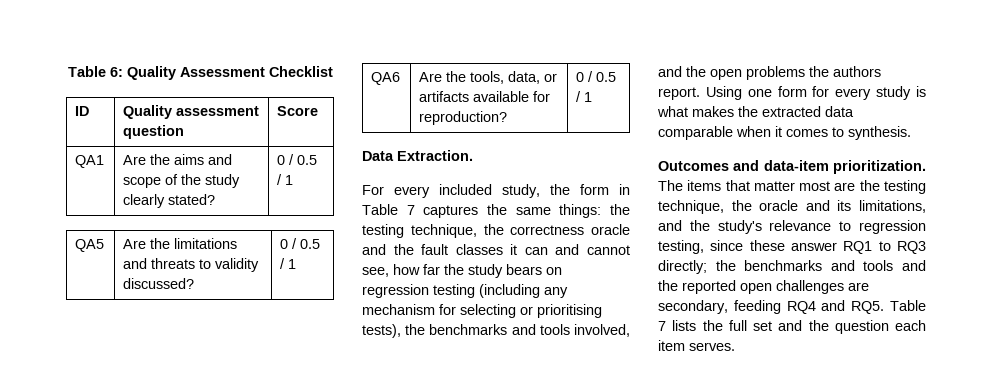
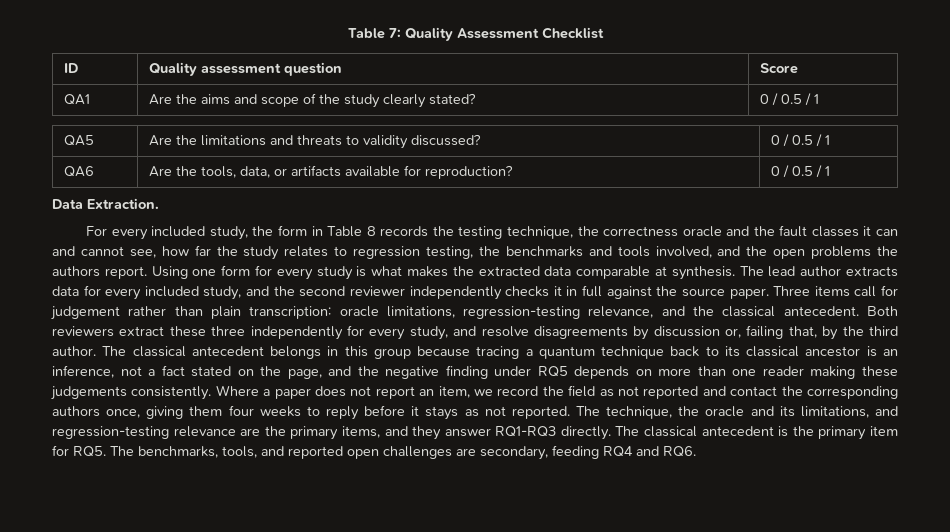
- Table 6: Quality Assessment Checklist
+ Table 7: Quality Assessment Checklist
- For every included study, the form in Table 7 captures the same things: the testing technique, the correctness oracle and the fault classes it can and cannot see, how far the study bears on regression testing (including any mechanism for selecting or prioritising tests), the benchmarks and tools involved, and the open problems the authors report.
+ For every included study, the form in Table 8 records the testing technique, the correctness oracle and the fault classes it can and cannot see, how far the study relates to regression testing, the benchmarks and tools involved, and the open problems the authors report.
- Using one form for every study is what makes the extracted data comparable when it comes to synthesis.
- Outcomes and data-item prioritization. The items that matter most are the testing technique, the oracle and its limitations, and the study's relevance to regression testing, since these answer RQ1 to RQ3 directly; the benchmarks and tools and the reported open challenges are secondary, feeding RQ4 and RQ5. Table 7 lists the full set and the question each item serves.
+ Using one form for every study is what makes the extracted data comparable at synthesis. The lead author extracts data for every included study, and the second reviewer independently checks it in full against the source paper. Three items call for judgement rather than plain transcription: oracle limitations, regression-testing relevance, and the classical antecedent. Both reviewers extract these three independently for every study, and resolve disagreements by discussion or, failing that, by the third author. The classical antecedent belongs in this group because tracing a quantum technique back to its classical ancestor is an inference, not a fact stated on the page, and the negative finding under RQ5 depends on more than one reader making these judgements consistently. Where a paper does not report an item, we record the field as not reported and contact the corresponding authors once, giving them four weeks to reply before it stays as not reported. The technique, the oracle and its limitations, and regression-testing relevance are the primary items, and they answer RQ1-RQ3 directly. The classical antecedent is the primary item for RQ5. The benchmarks, tools, and reported open challenges are secondary, feeding RQ4 and RQ6.

